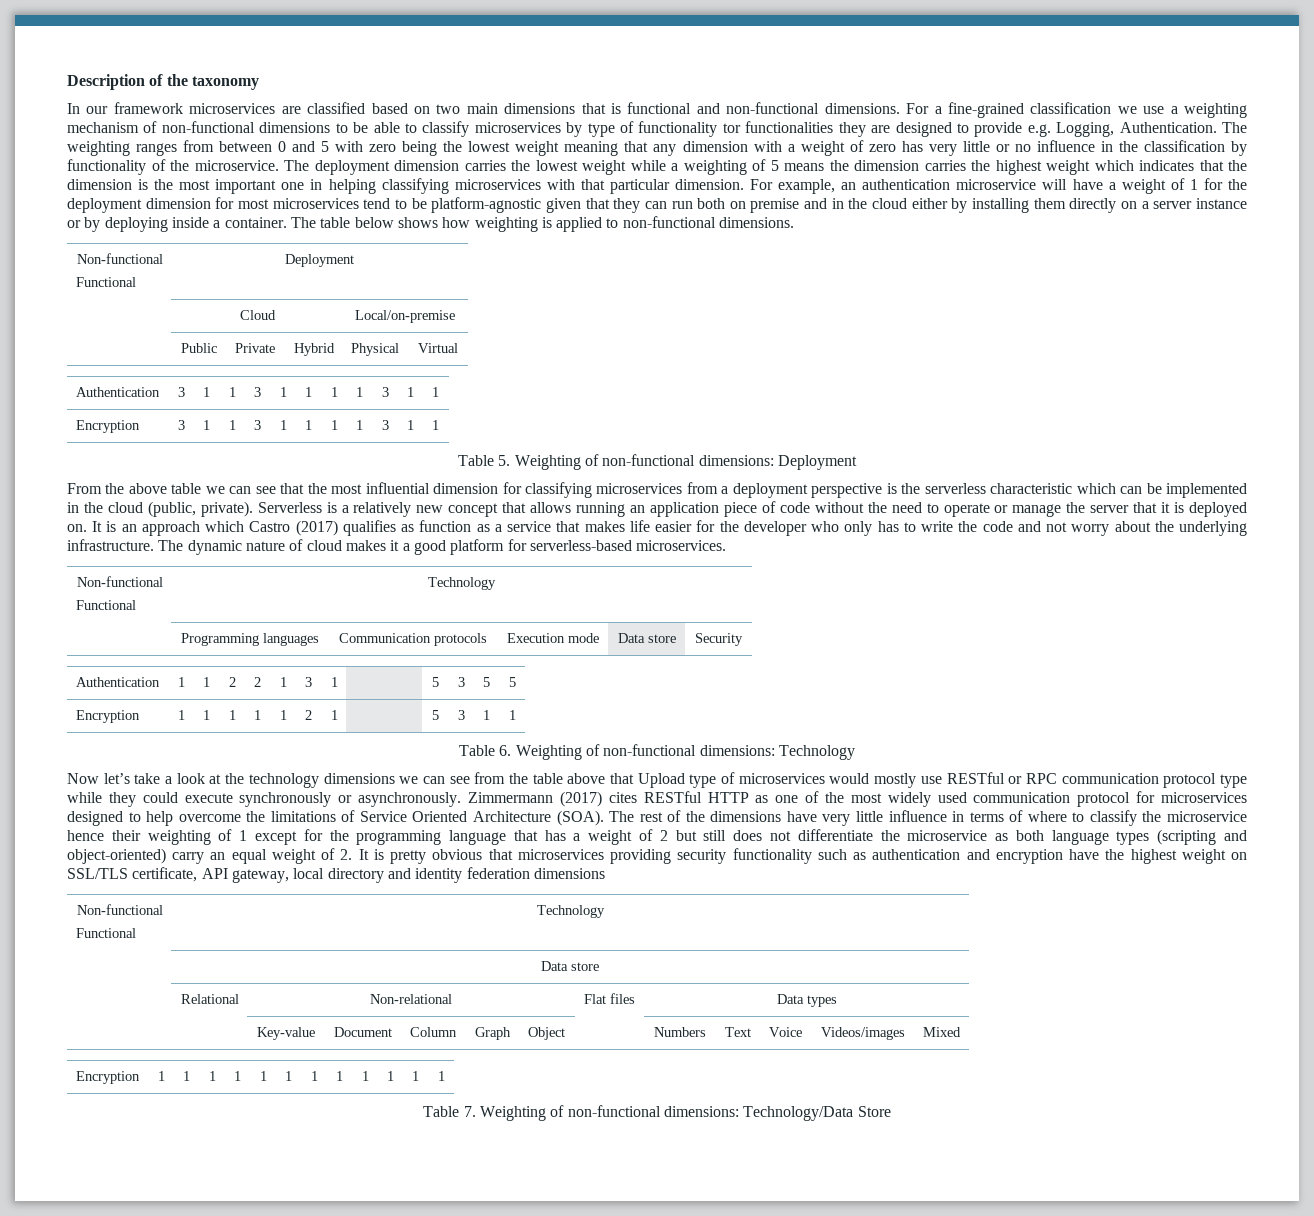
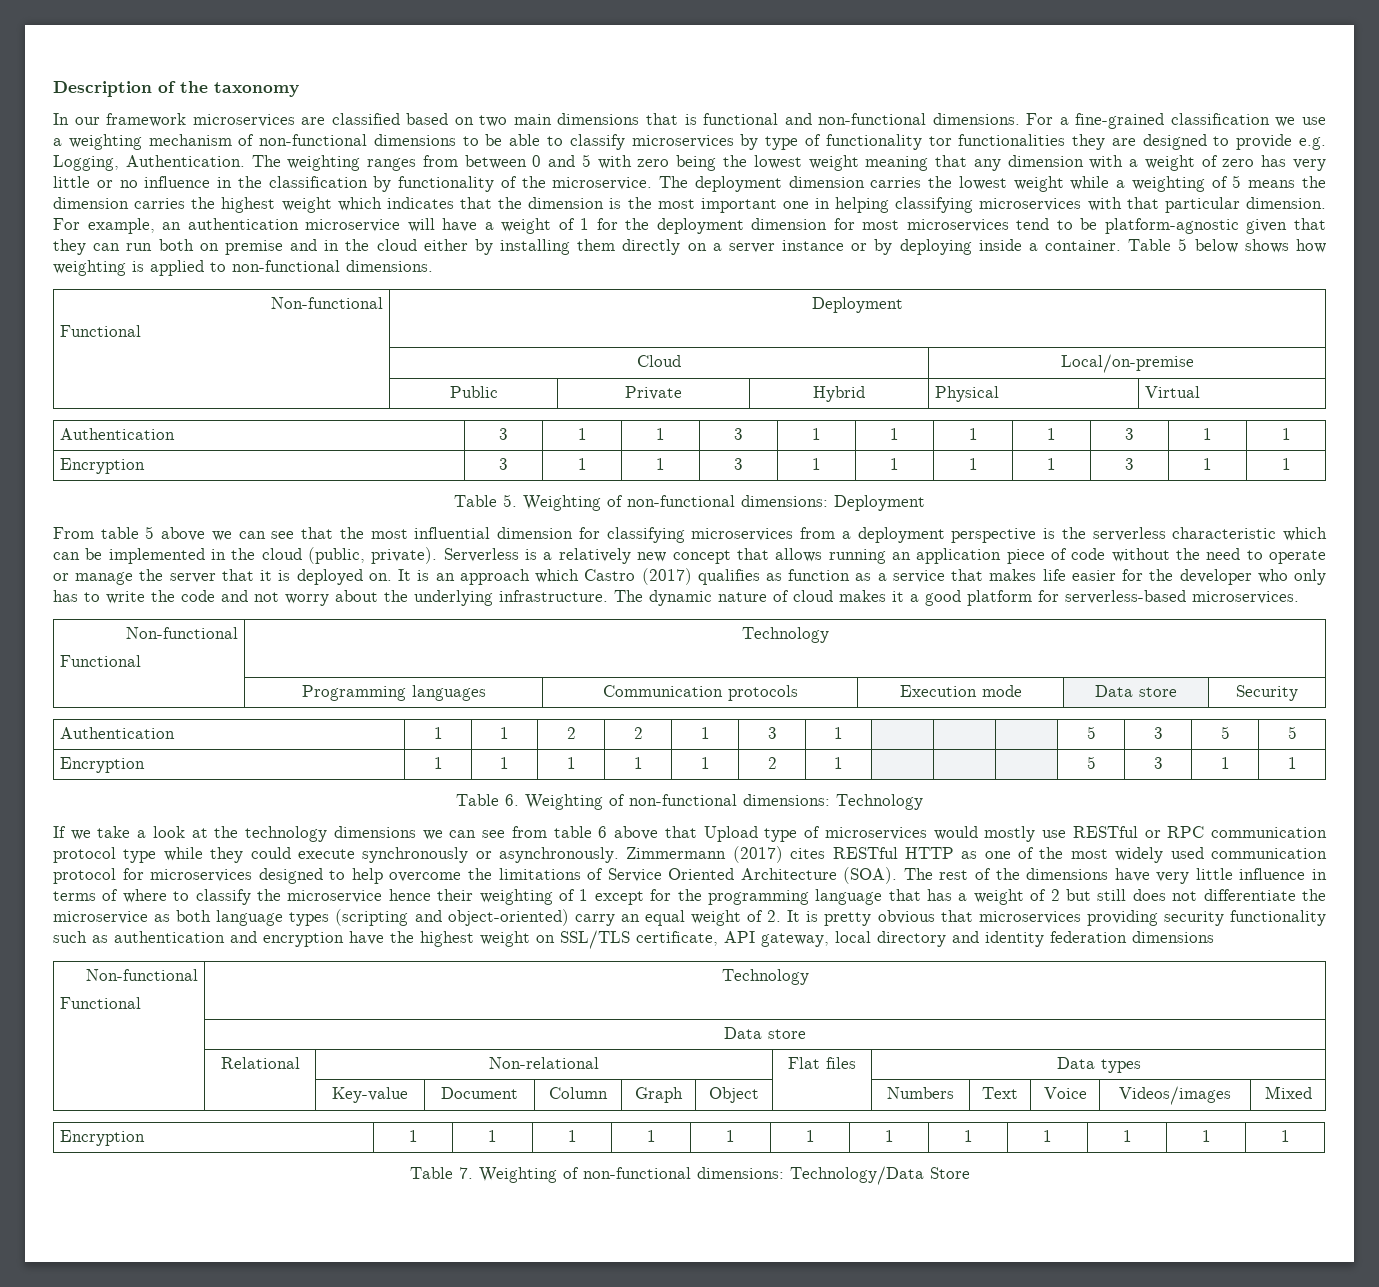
- The table below shows how weighting is applied to non-functional dimensions.
+ Table 5 below shows how weighting is applied to non-functional dimensions.
- From the above table we can see that the most influential dimension for classifying microservices from a deployment perspective is the serverless characteristic which can be implemented in the cloud (public, private).
+ From table 5 above we can see that the most influential dimension for classifying microservices from a deployment perspective is the serverless characteristic which can be implemented in the cloud (public, private).
- Now let’s take a look at the technology dimensions we can see from the table above that Upload type of microservices would mostly use RESTful or RPC communication protocol type while they could execute synchronously or asynchronously.
+ If we take a look at the technology dimensions we can see from table 6 above that Upload type of microservices would mostly use RESTful or RPC communication protocol type while they could execute synchronously or asynchronously.

